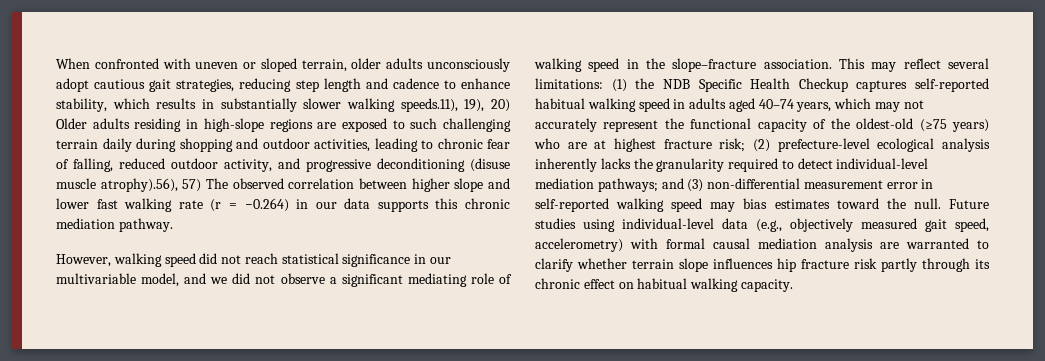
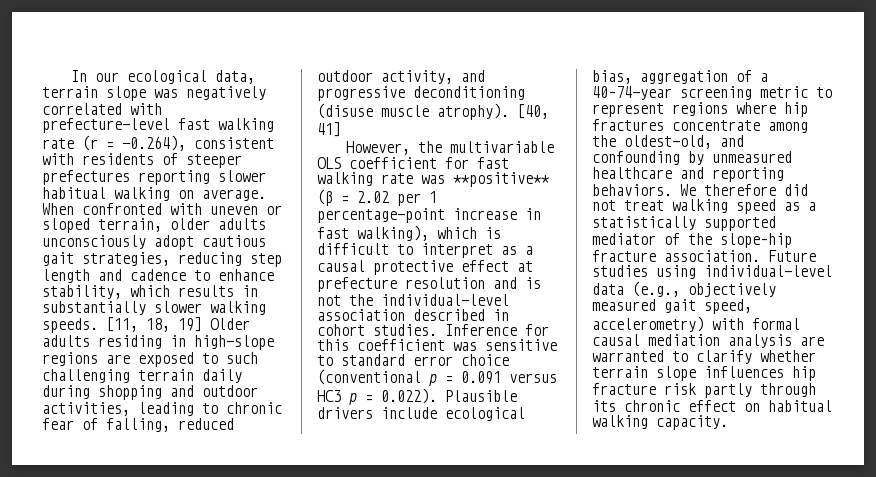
+ In our ecological data, terrain slope was negatively correlated with prefecture-level fast walking rate (r = −0.264), consistent with residents of steeper prefectures reporting slower habitual walking on average.
- When confronted with uneven or sloped terrain, older adults unconsciously adopt cautious gait strategies, reducing step length and cadence to enhance stability, which results in substantially slower walking speeds.11), 19), 20) Older adults residing in high-slope regions are exposed to such challenging terrain daily during shopping and outdoor activities, leading to chronic fear of falling, reduced outdoor activity, and progressive deconditioning (disuse muscle atrophy).56), 57) The observed correlation between higher slope and lower fast walking rate (r = −0.264) in our data supports this chronic mediation pathway.
- However, walking speed did not reach statistical significance in our multivariable model, and we did not observe a significant mediating role of walking speed in the slope–fracture association. This may reflect several limitations: (1) the NDB Specific Health Checkup captures self-reported habitual walking speed in adults aged 40–74 years, which may not accurately represent the functional capacity of the oldest-old (≥75 years) who are at highest fracture risk; (2) prefecture-level ecological analysis inherently lacks the granularity required to detect individual-level mediation pathways; and (3) non-differential measurement error in self-reported walking speed may bias estimates toward the null.
+ When confronted with uneven or sloped terrain, older adults unconsciously adopt cautious gait strategies, reducing step length and cadence to enhance stability, which results in substantially slower walking speeds. [11, 18, 19] Older adults residing in high-slope regions are exposed to such challenging terrain daily during shopping and outdoor activities, leading to chronic fear of falling, reduced outdoor activity, and progressive deconditioning (disuse muscle atrophy). [40, 41]
+ However, the multivariable OLS coefficient for fast walking rate was **positive** (β = 2.02 per 1 percentage-point increase in fast walking), which is difficult to interpret as a causal protective effect at prefecture resolution and is not the individual-level association described in cohort studies. Inference for this coefficient was sensitive to standard error choice (conventional p = 0.091 versus HC3 p = 0.022). Plausible drivers include ecological bias, aggregation of a 40–74-year screening metric to represent regions where hip fractures concentrate among the oldest-old, and confounding by unmeasured healthcare and reporting behaviors. We therefore did not treat walking speed as a statistically supported mediator of the slope–hip fracture association.

